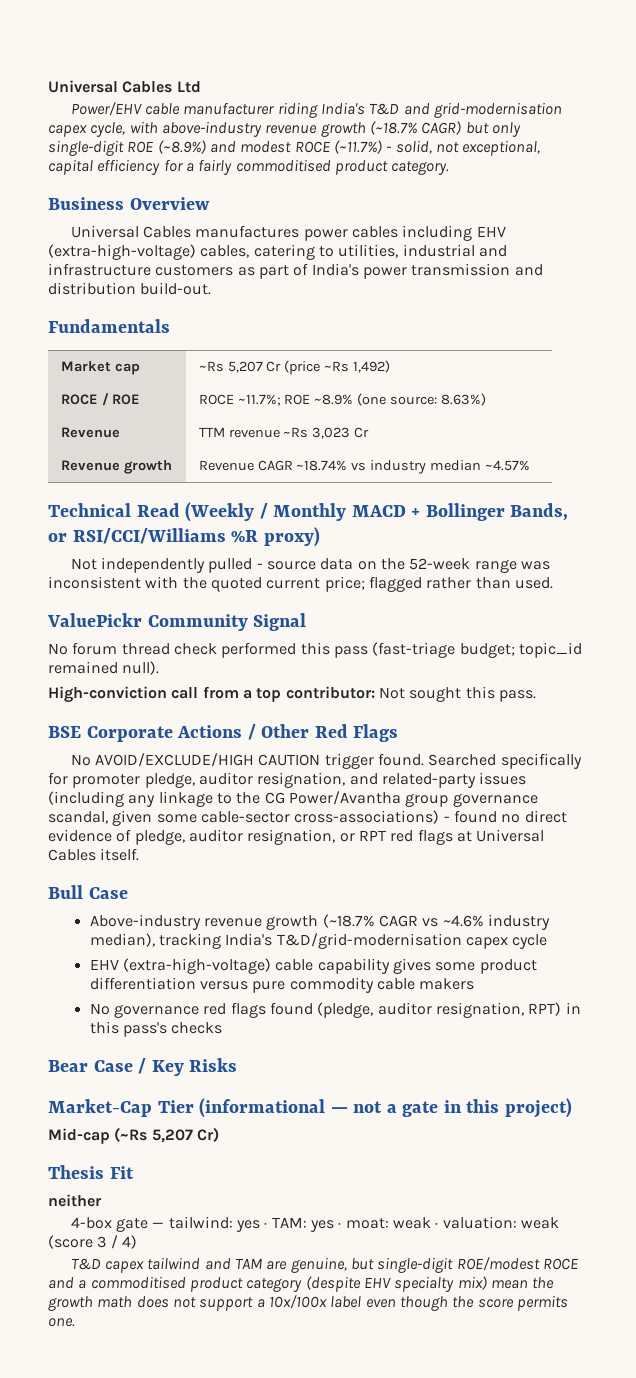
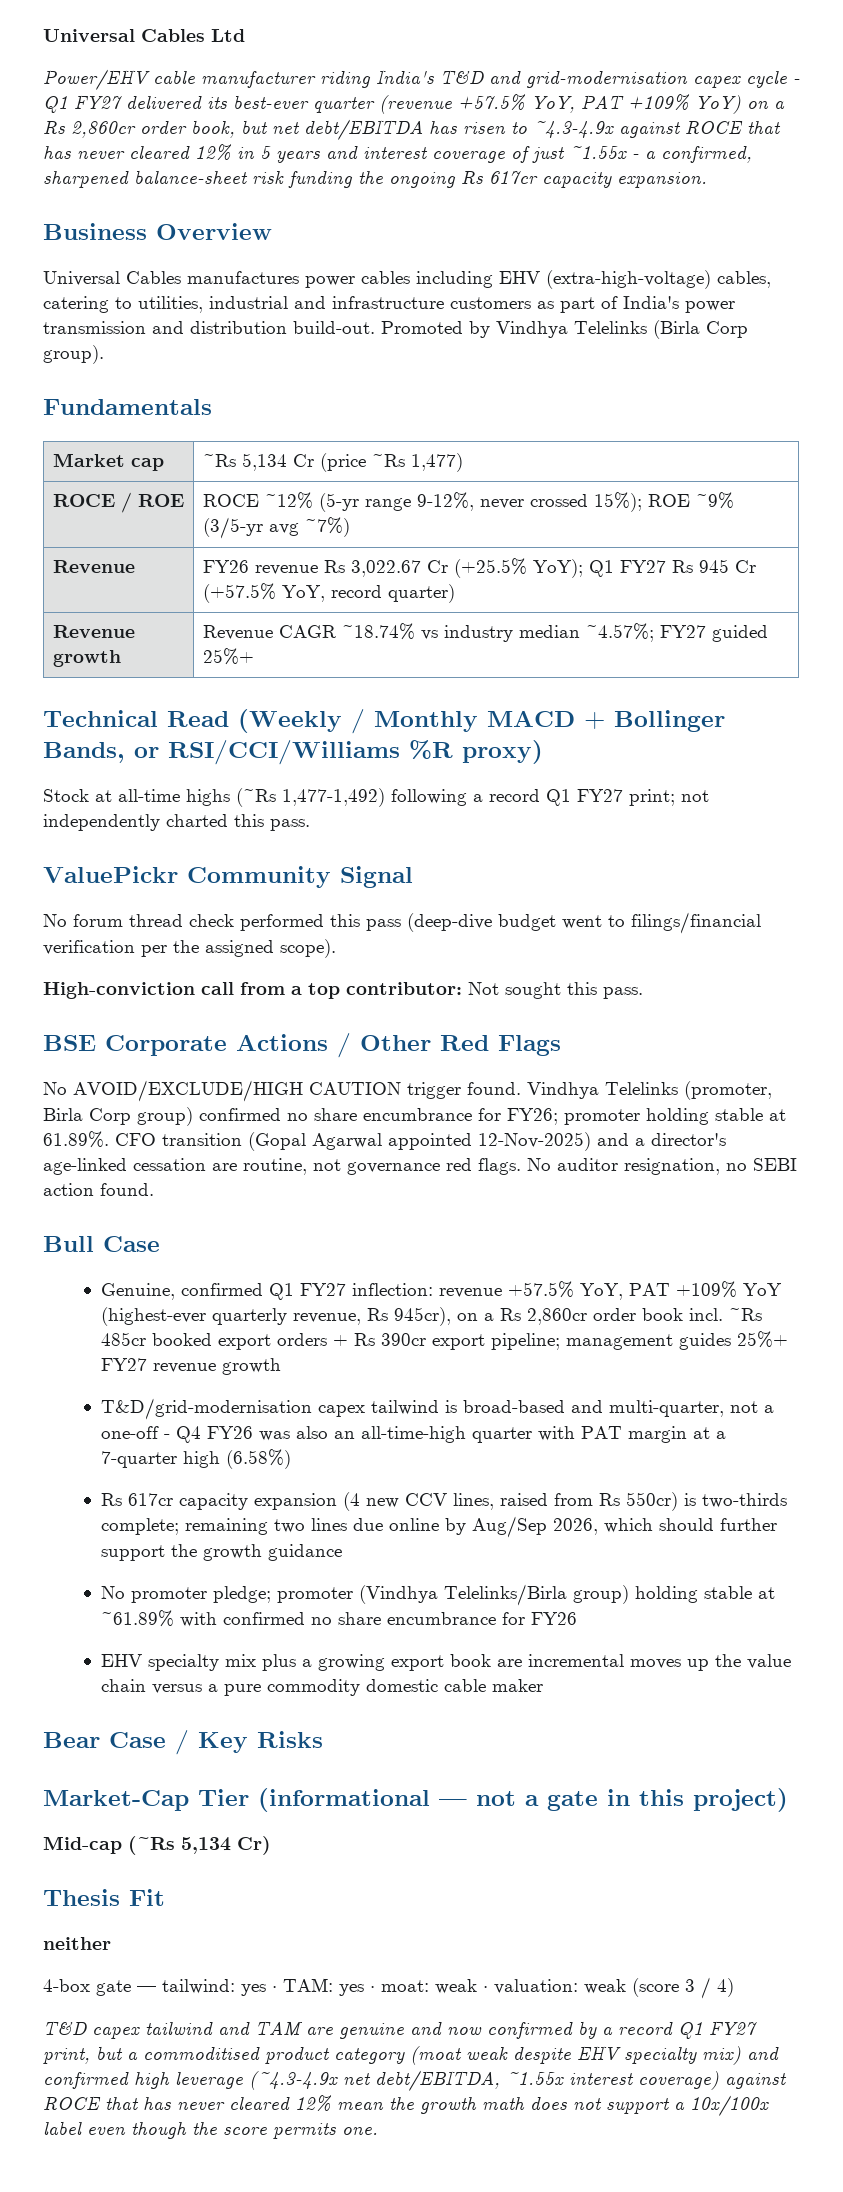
- Power/EHV cable manufacturer riding India's T&D and grid-modernisation capex cycle, with above-industry revenue growth (~18.7% CAGR) but only single-digit ROE (~8.9%) and modest ROCE (~11.7%) - solid, not exceptional, capital efficiency for a fairly commoditised product category.
+ Power/EHV cable manufacturer riding India's T&D and grid-modernisation capex cycle - Q1 FY27 delivered its best-ever quarter (revenue +57.5% YoY, PAT +109% YoY) on a Rs 2,860cr order book, but net debt/EBITDA has risen to ~4.3-4.9x against ROCE that has never cleared 12% in 5 years and interest coverage of just ~1.55x - a confirmed, sharpened balance-sheet risk funding the ongoing Rs 617cr capacity expansion.
+ Promoted by Vindhya Telelinks (Birla Corp group).
- Market cap | ~Rs 5,207 Cr (price ~Rs 1,492)
+ Market cap | ~Rs 5,134 Cr (price ~Rs 1,477)
- ROCE / ROE | ROCE ~11.7%; ROE ~8.9% (one source: 8.63%)
- Revenue | TTM revenue ~Rs 3,023 Cr
+ ROCE / ROE | ROCE ~12% (5-yr range 9-12%, never crossed 15%); ROE ~9% (3/5-yr avg ~7%)
+ Revenue | FY26 revenue Rs 3,022.67 Cr (+25.5% YoY); Q1 FY27 Rs 945 Cr (+57.5% YoY, record quarter)
- Revenue growth | Revenue CAGR ~18.74% vs industry median ~4.57%
+ Revenue growth | Revenue CAGR ~18.74% vs industry median ~4.57%; FY27 guided 25%+
- Not independently pulled - source data on the 52-week range was inconsistent with the quoted current price; flagged rather than used.
+ Stock at all-time highs (~Rs 1,477-1,492) following a record Q1 FY27 print; not independently charted this pass.
- No forum thread check performed this pass (fast-triage budget; topic_id remained null).
+ No forum thread check performed this pass (deep-dive budget went to filings/financial verification per the assigned scope).
- Searched specifically for promoter pledge, auditor resignation, and related-party issues (including any linkage to the CG Power/Avantha group governance scandal, given some cable-sector cross-associations) - found no direct evidence of pledge, auditor resignation, or RPT red flags at Universal Cables itself.
+ Vindhya Telelinks (promoter, Birla Corp group) confirmed no share encumbrance for FY26; promoter holding stable at 61.89%. CFO transition (Gopal Agarwal appointed 12-Nov-2025) and a director's age-linked cessation are routine, not governance red flags. No auditor resignation, no SEBI action found.
  Bull Case
- Above-industry revenue growth (~18.7% CAGR vs ~4.6% industry median), tracking India's T&D/grid-modernisation capex cycle
- EHV (extra-high-voltage) cable capability gives some product differentiation versus pure commodity cable makers
- No governance red flags found (pledge, auditor resignation, RPT) in this pass's checks
+ Genuine, confirmed Q1 FY27 inflection: revenue +57.5% YoY, PAT +109% YoY (highest-ever quarterly revenue, Rs 945cr), on a Rs 2,860cr order book incl. ~Rs 485cr booked export orders + Rs 390cr export pipeline; management guides 25%+ FY27 revenue growth
+ T&D/grid-modernisation capex tailwind is broad-based and multi-quarter, not a one-off - Q4 FY26 was also an all-time-high quarter with PAT margin at a 7-quarter high (6.58%)
+ Rs 617cr capacity expansion (4 new CCV lines, raised from Rs 550cr) is two-thirds complete; remaining two lines due online by Aug/Sep 2026, which should further support the growth guidance
+ No promoter pledge; promoter (Vindhya Telelinks/Birla group) holding stable at ~61.89% with confirmed no share encumbrance for FY26
+ EHV specialty mix plus a growing export book are incremental moves up the value chain versus a pure commodity domestic cable maker
- Mid-cap (~Rs 5,207 Cr)
+ Mid-cap (~Rs 5,134 Cr)
- T&D capex tailwind and TAM are genuine, but single-digit ROE/modest ROCE and a commoditised product category (despite EHV specialty mix) mean the growth math does not support a 10x/100x label even though the score permits one.
+ T&D capex tailwind and TAM are genuine and now confirmed by a record Q1 FY27 print, but a commoditised product category (moat weak despite EHV specialty mix) and confirmed high leverage (~4.3-4.9x net debt/EBITDA, ~1.55x interest coverage) against ROCE that has never cleared 12% mean the growth math does not support a 10x/100x label even though the score permits one.

